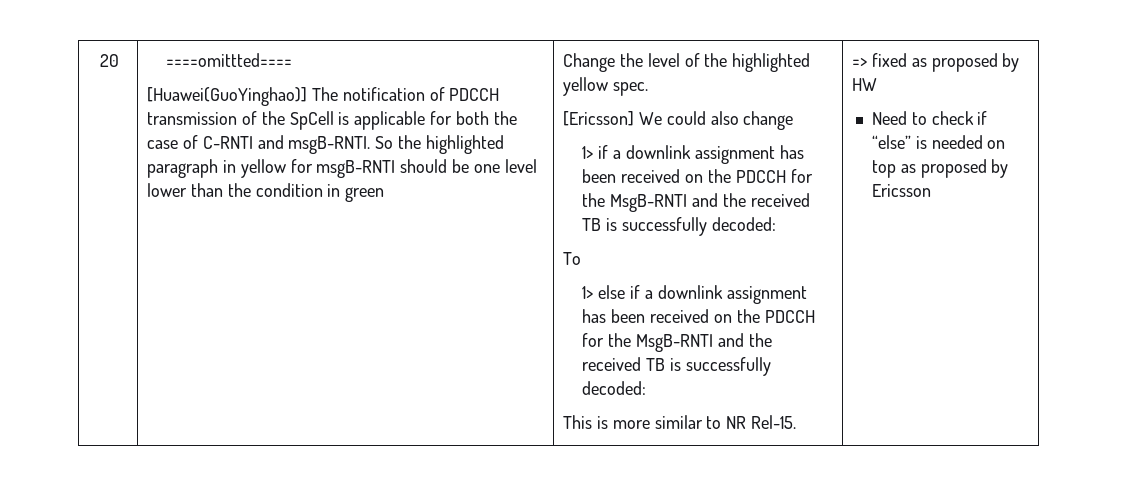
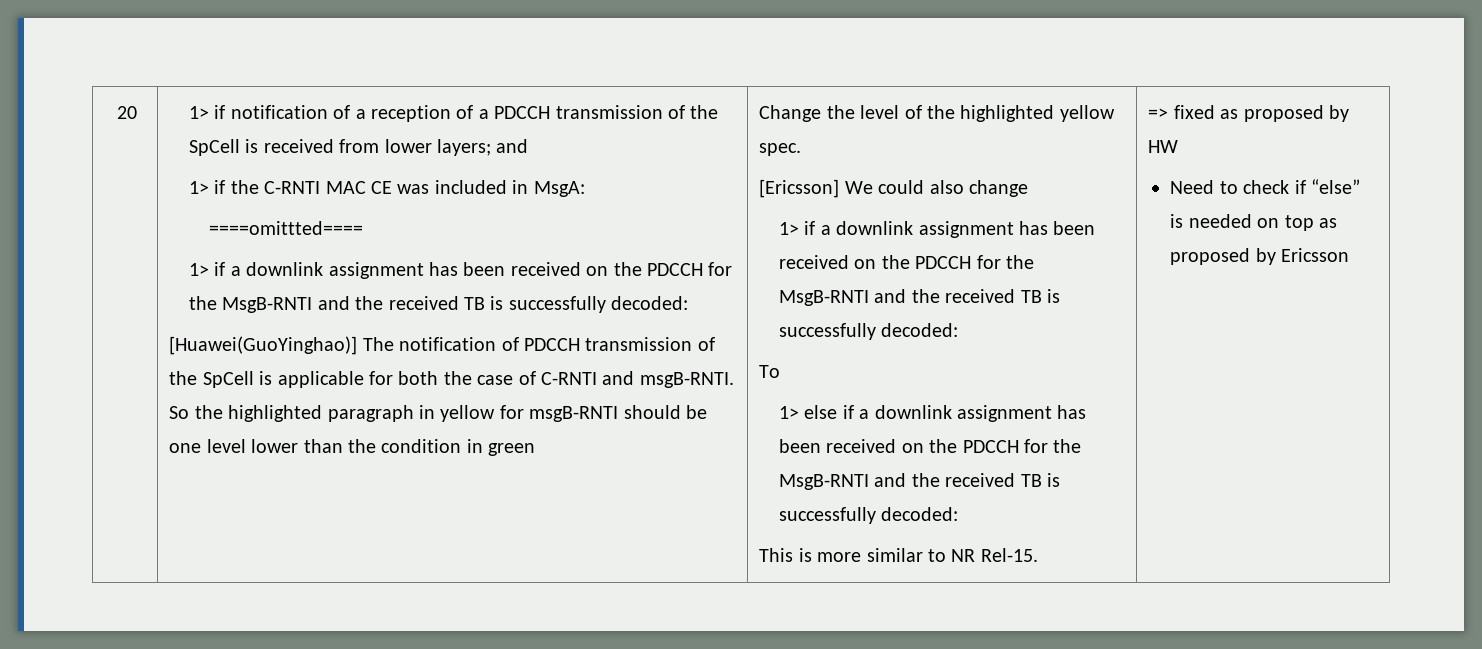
+ 1> if notification of a reception of a PDCCH transmission of the SpCell is received from lower layers; and
+ 1> if the C-RNTI MAC CE was included in MsgA:
  ====omittted====
+ 1> if a downlink assignment has been received on the PDCCH for the MsgB-RNTI and the received TB is successfully decoded:

